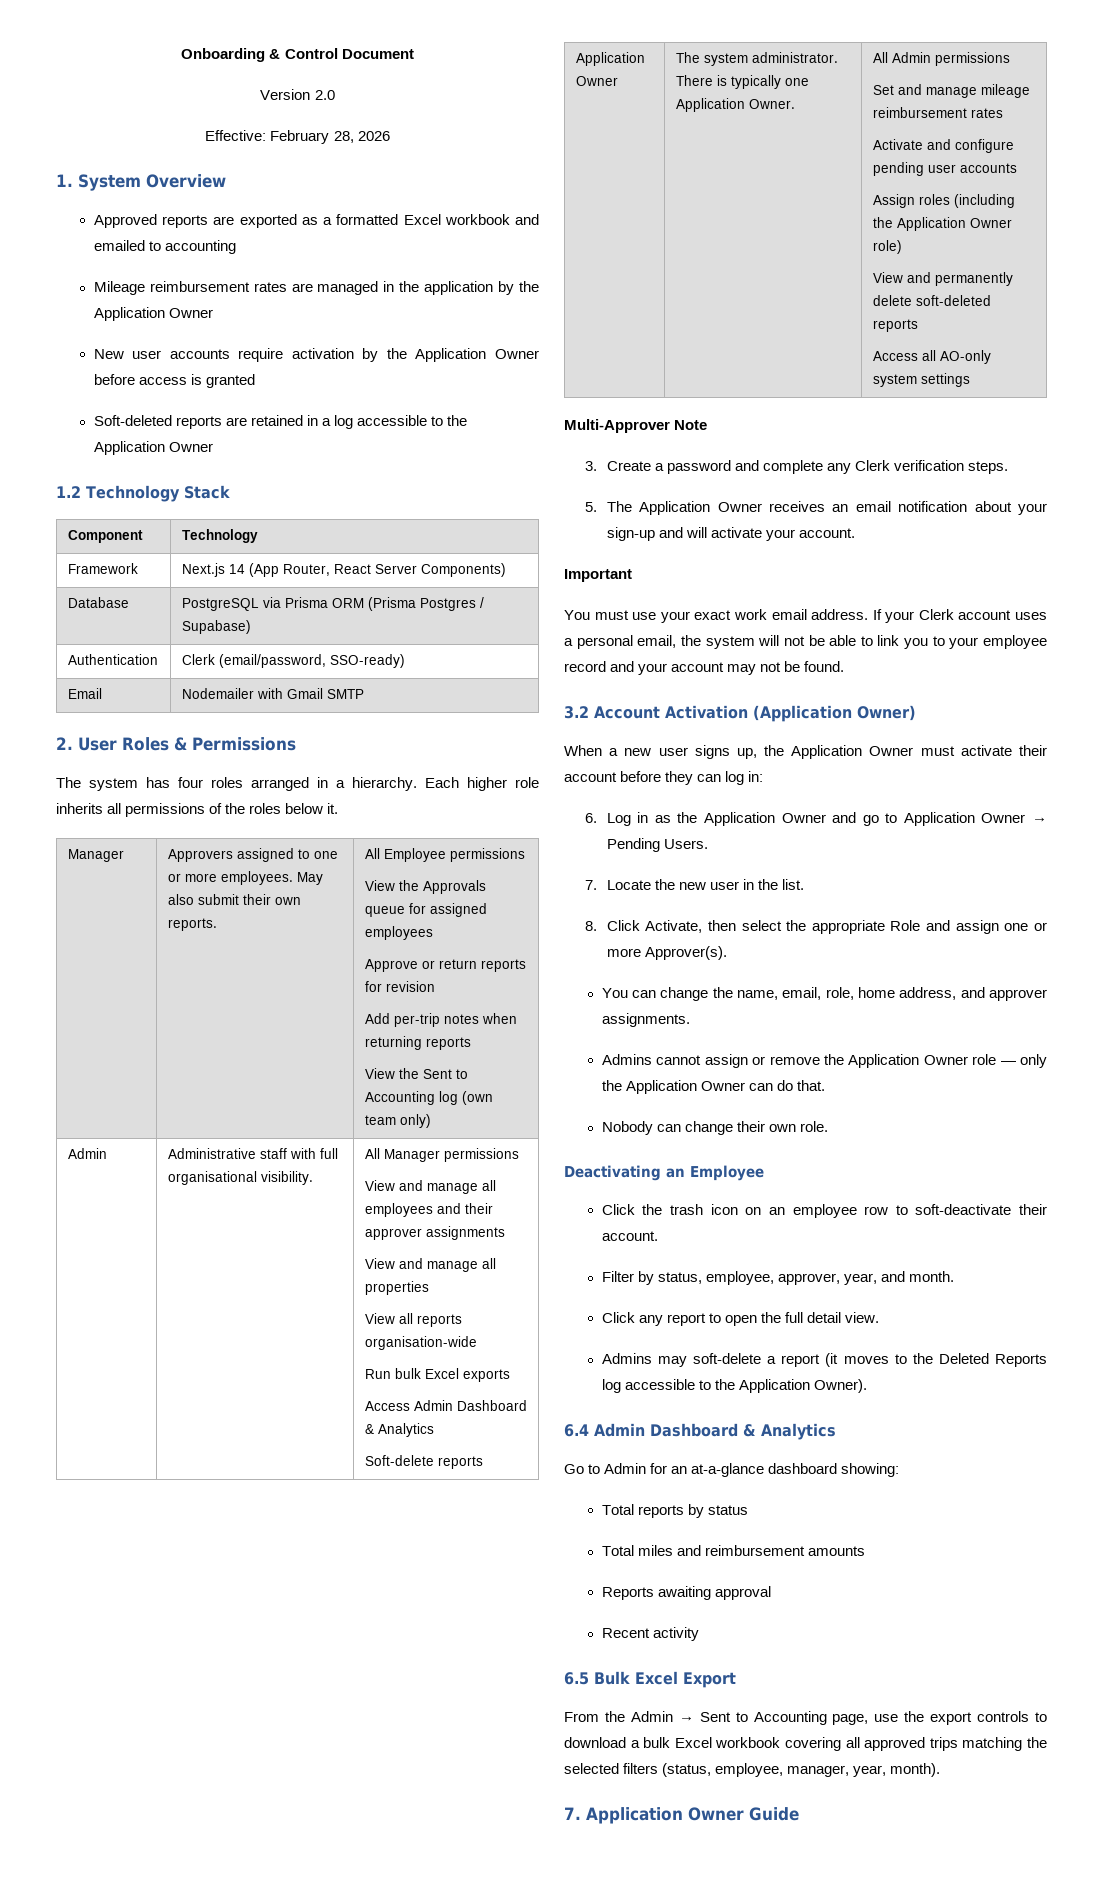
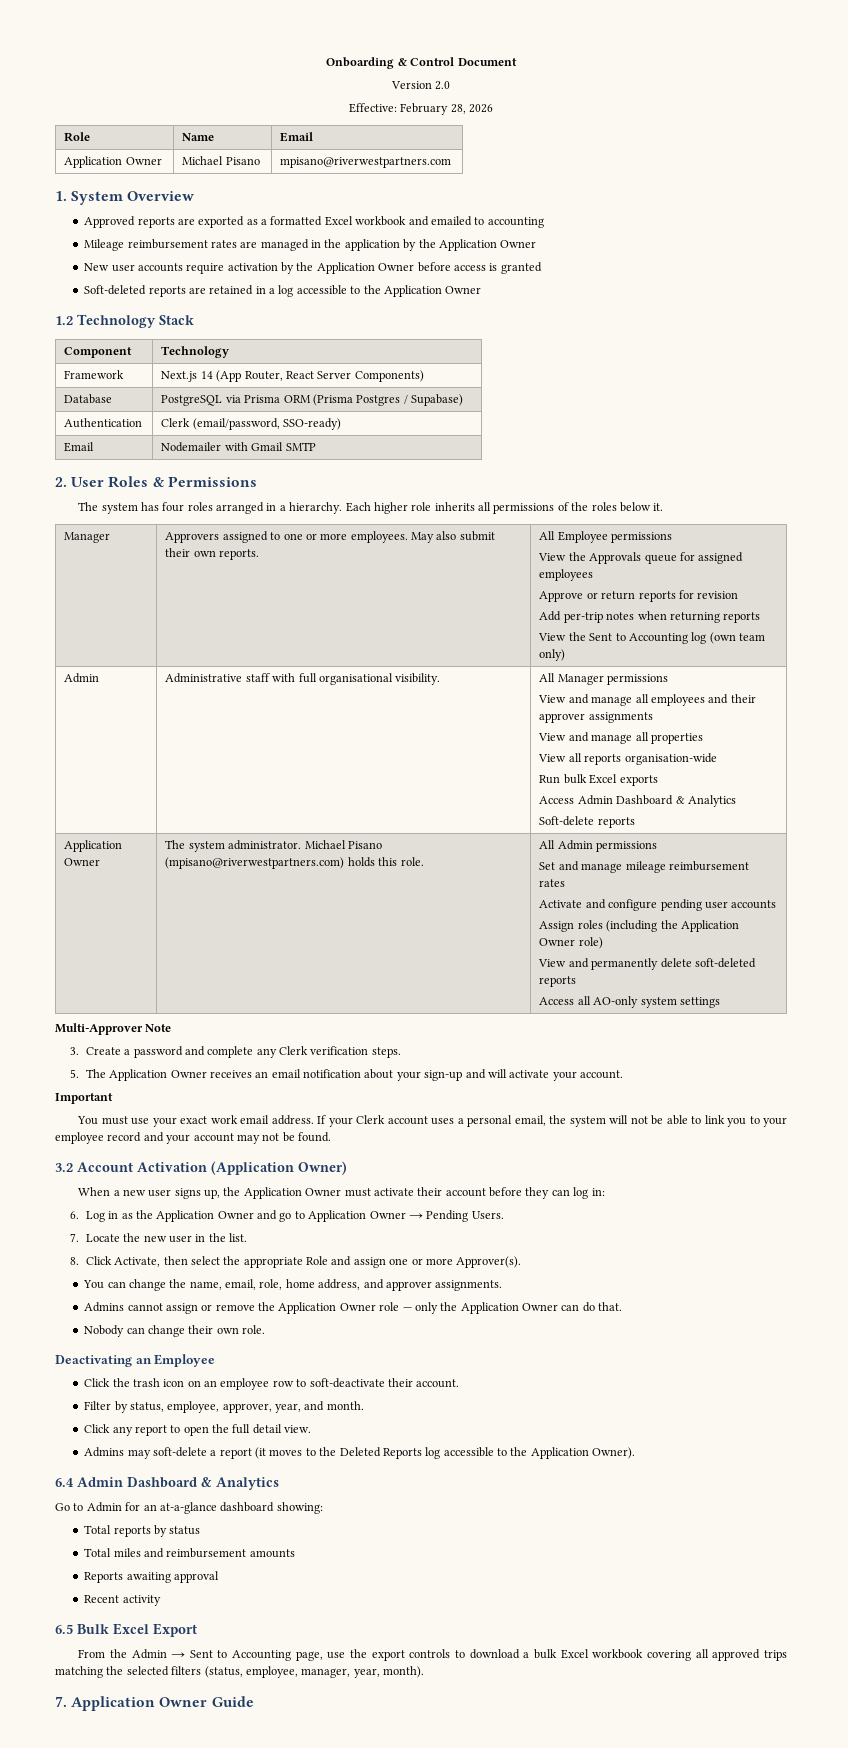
+ Role | Name | Email
+ Application Owner | Michael Pisano | mpisano@riverwestpartners.com
- There is typically one Application Owner.
+ Michael Pisano (mpisano@riverwestpartners.com) holds this role.

